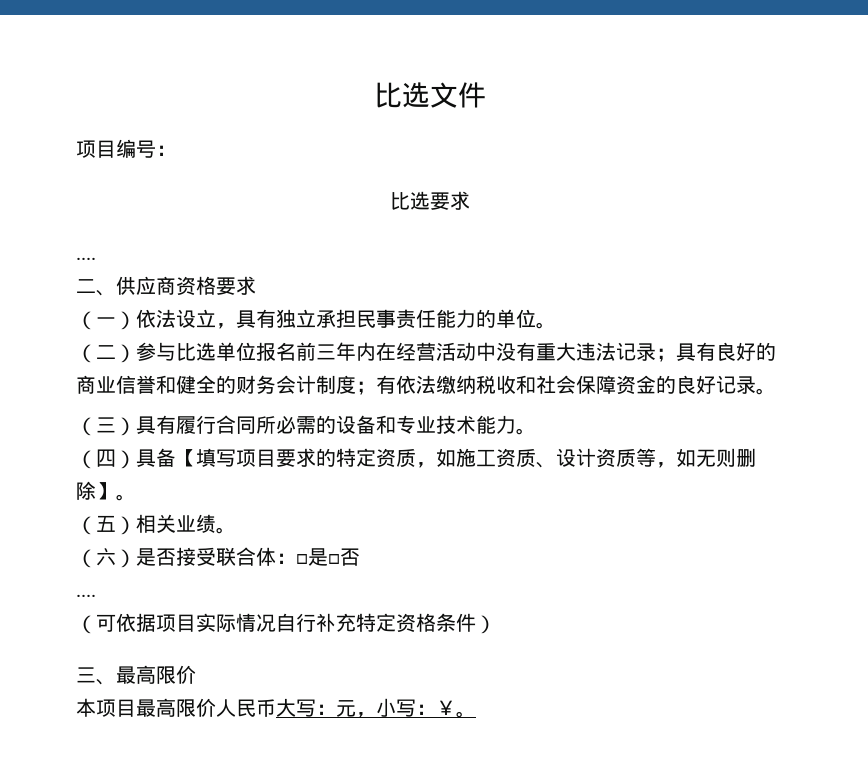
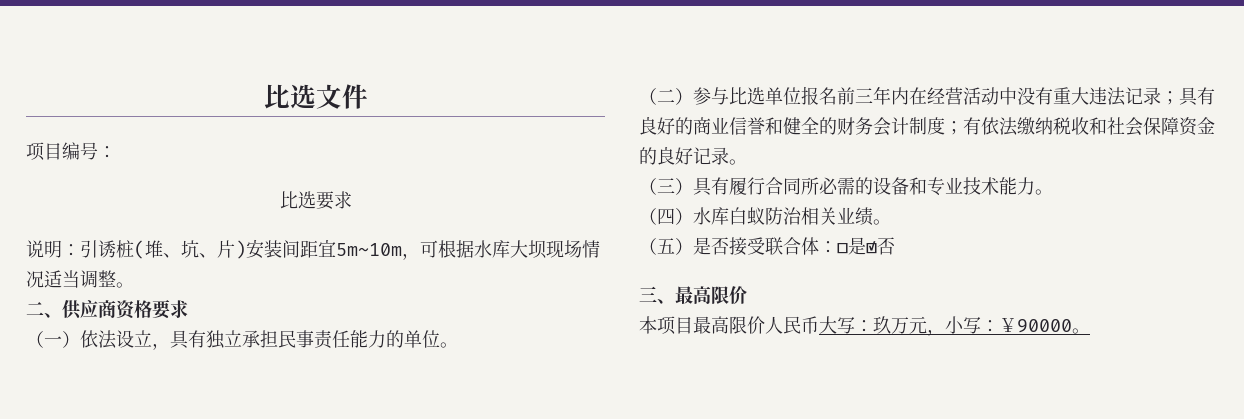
  比选要求
- ....
+ 说明：引诱桩(堆、坑、片)安装间距宜5m~10m，可根据水库大坝现场情况适当调整。
- （四）具备【填写项目要求的特定资质，如施工资质、设计资质等，如无则删除】。
- （五）相关业绩。
+ （四）水库白蚁防治相关业绩。
- （六）是否接受联合体：□是□否
- ....
- （可依据项目实际情况自行补充特定资格条件）
+ （五）是否接受联合体：□是☑否
- 本项目最高限价人民币大写：元，小写：￥。
+ 本项目最高限价人民币大写：玖万元，小写：￥90000。

